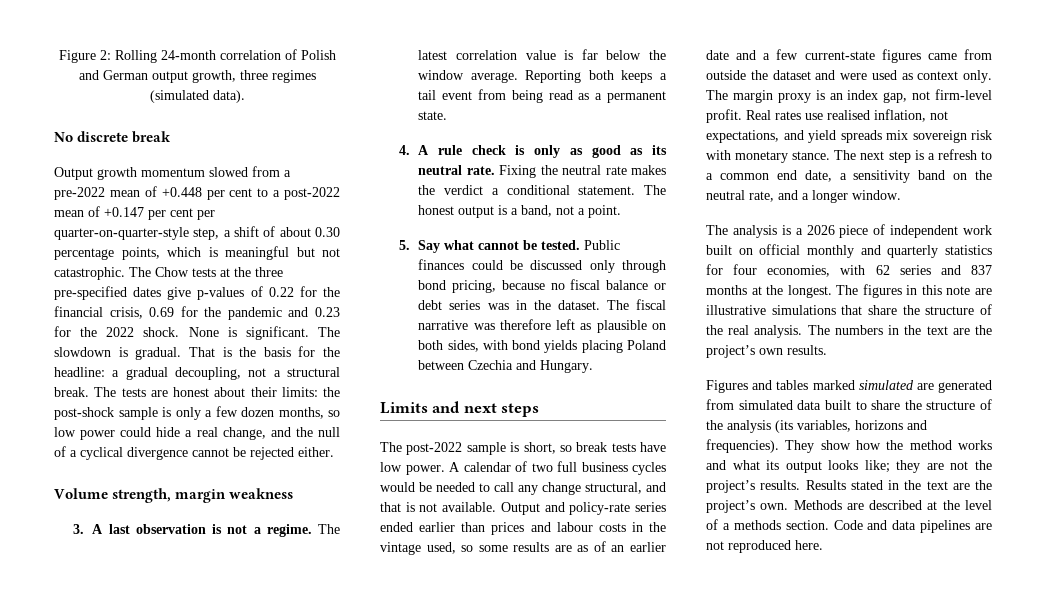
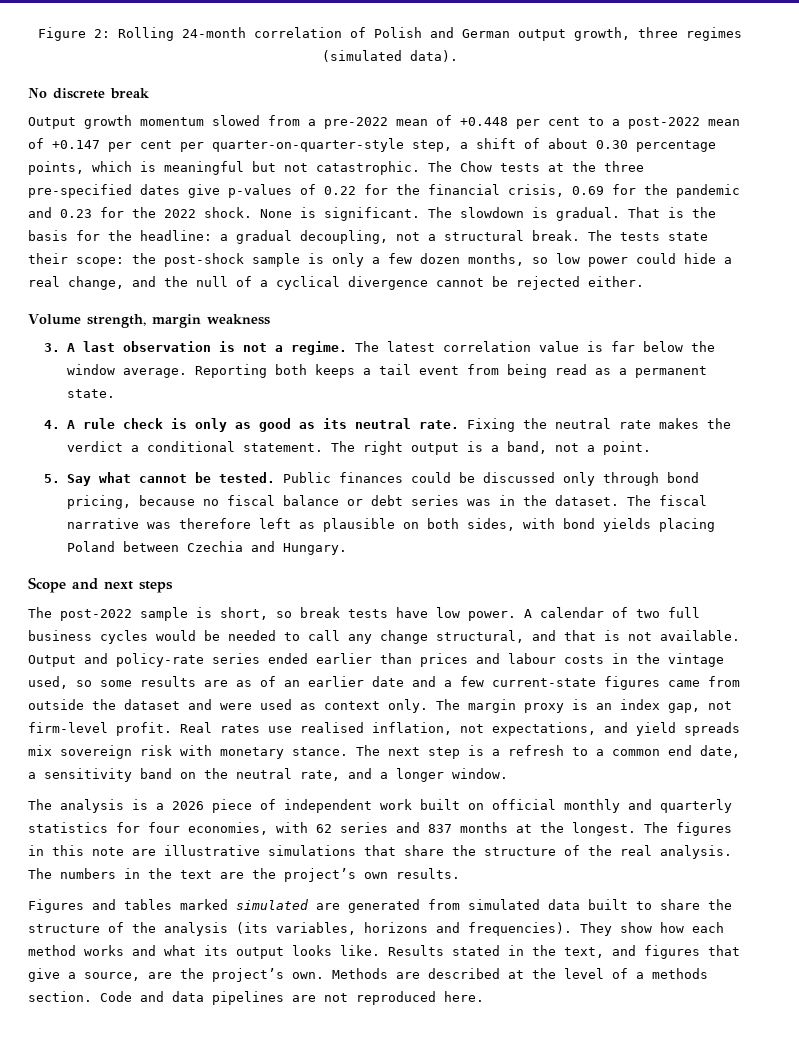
- The tests are honest about their limits: the post-shock sample is only a few dozen months, so low power could hide a real change, and the null of a cyclical divergence cannot be rejected either.
+ The tests state their scope: the post-shock sample is only a few dozen months, so low power could hide a real change, and the null of a cyclical divergence cannot be rejected either.
- The honest output is a band, not a point.
+ The right output is a band, not a point.
- Limits and next steps
+ Scope and next steps
- They show how the method works and what its output looks like; they are not the project’s results. Results stated in the text are the project’s own.
+ They show how each method works and what its output looks like. Results stated in the text, and figures that give a source, are the project’s own.

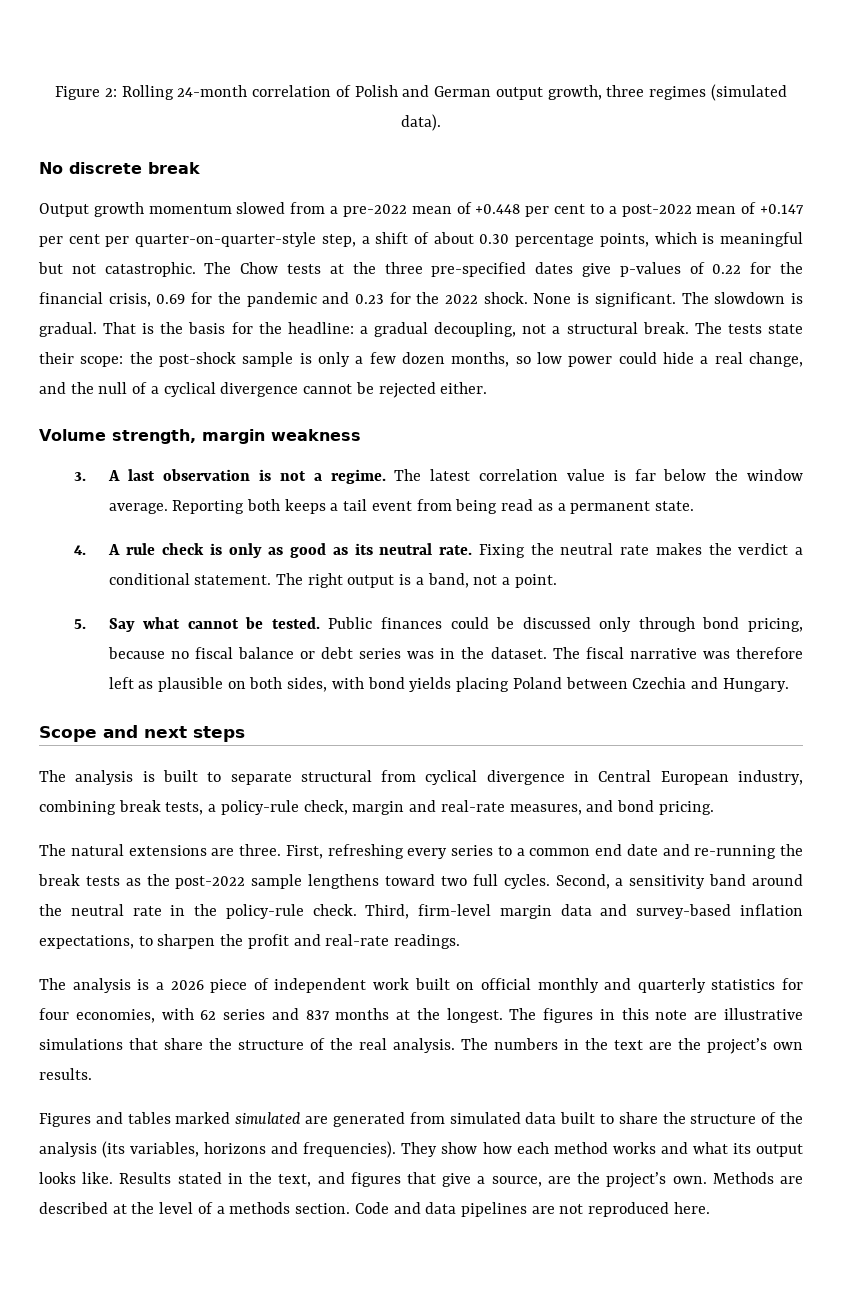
- The post-2022 sample is short, so break tests have low power. A calendar of two full business cycles would be needed to call any change structural, and that is not available. Output and policy-rate series ended earlier than prices and labour costs in the vintage used, so some results are as of an earlier date and a few current-state figures came from outside the dataset and were used as context only. The margin proxy is an index gap, not firm-level profit. Real rates use realised inflation, not expectations, and yield spreads mix sovereign risk with monetary stance. The next step is a refresh to a common end date, a sensitivity band on the neutral rate, and a longer window.
+ The analysis is built to separate structural from cyclical divergence in Central European industry, combining break tests, a policy-rule check, margin and real-rate measures, and bond pricing.
+ The natural extensions are three. First, refreshing every series to a common end date and re-running the break tests as the post-2022 sample lengthens toward two full cycles. Second, a sensitivity band around the neutral rate in the policy-rule check. Third, firm-level margin data and survey-based inflation expectations, to sharpen the profit and real-rate readings.

